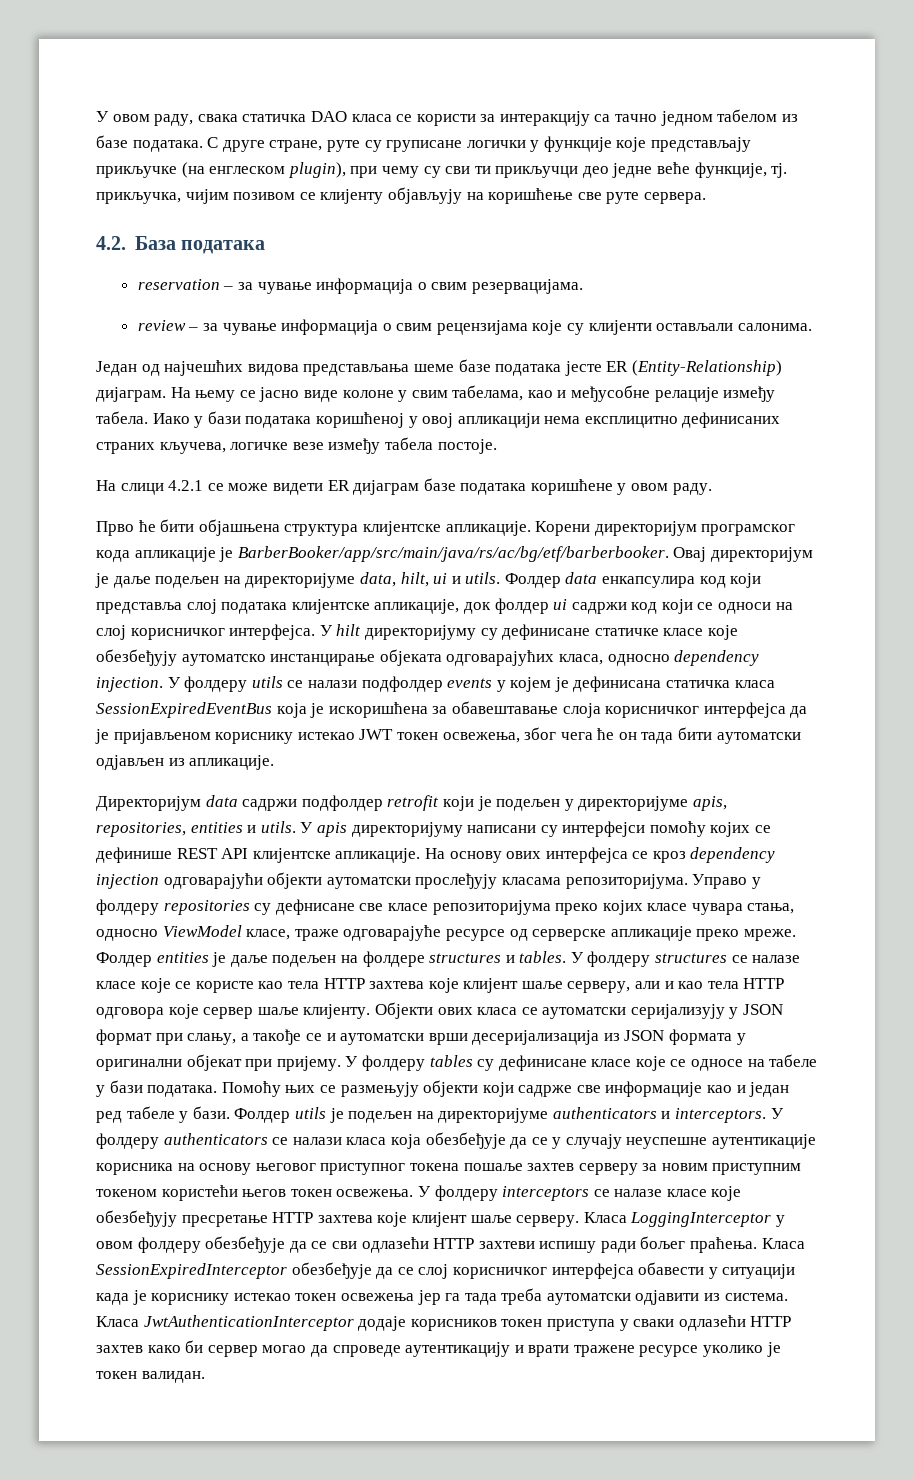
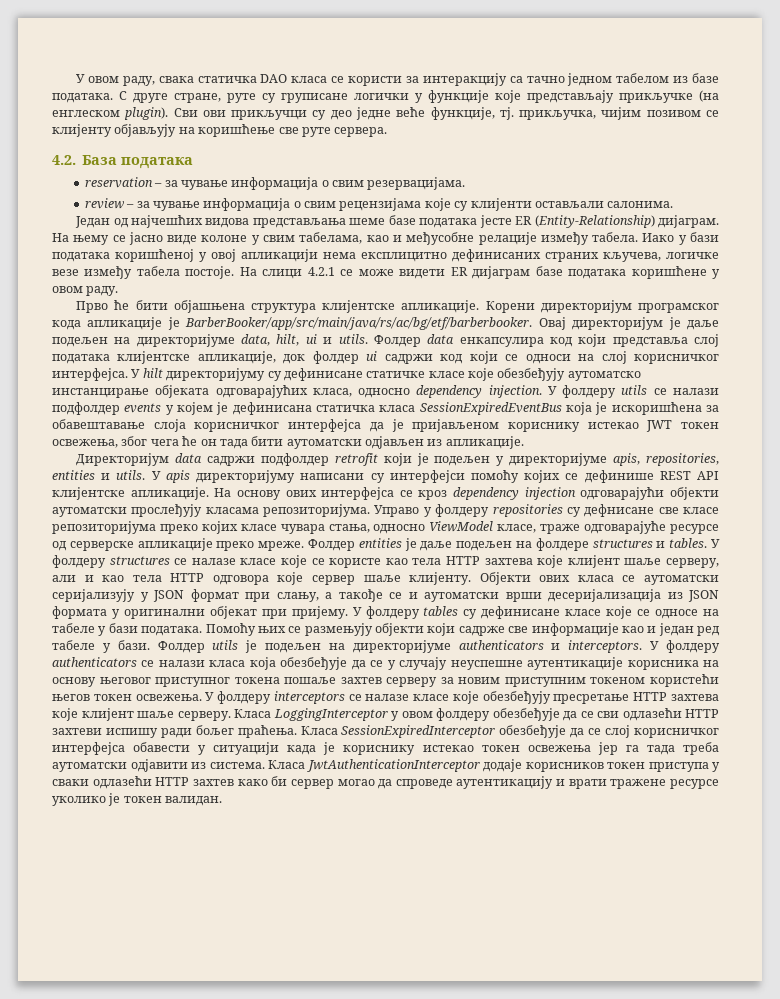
- С друге стране, руте су груписане логички у функције које представљају прикључке (на енглеском plugin), при чему су сви ти прикључци део једне веће функције, тј. прикључка, чијим позивом се клијенту објављују на коришћење све руте сервера.
+ С друге стране, руте су груписане логички у функције које представљају прикључке (на енглеском plugin). Сви ови прикључци су део једне веће функције, тј. прикључка, чијим позивом се клијенту објављују на коришћење све руте сервера.
- Иако у бази података коришћеној у овој апликацији нема експлицитно дефинисаних страних кључева, логичке везе између табела постоје.
- На слици 4.2.1 се може видети ER дијаграм базе података коришћене у овом раду.
+ Иако у бази података коришћеној у овој апликацији нема експлицитно дефинисаних страних кључева, логичке везе између табела постоје. На слици 4.2.1 се може видети ER дијаграм базе података коришћене у овом раду.

